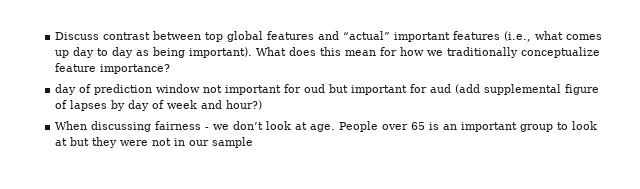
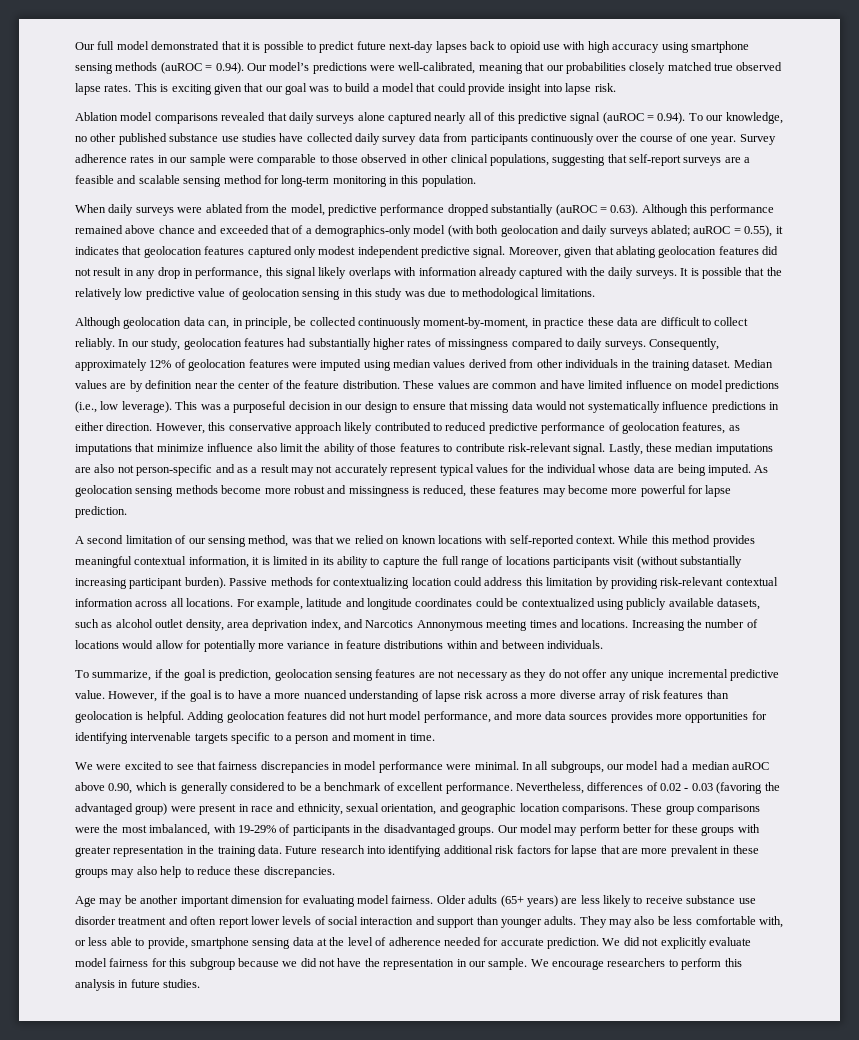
- Discuss contrast between top global features and “actual” important features (i.e., what comes up day to day as being important). What does this mean for how we traditionally conceptualize feature importance?
- day of prediction window not important for oud but important for aud (add supplemental figure of lapses by day of week and hour?)
- When discussing fairness - we don’t look at age. People over 65 is an important group to look at but they were not in our sample
+ Our full model demonstrated that it is possible to predict future next-day lapses back to opioid use with high accuracy using smartphone sensing methods (auROC = 0.94). Our model’s predictions were well-calibrated, meaning that our probabilities closely matched true observed lapse rates. This is exciting given that our goal was to build a model that could provide insight into lapse risk.
+ Ablation model comparisons revealed that daily surveys alone captured nearly all of this predictive signal (auROC = 0.94). To our knowledge, no other published substance use studies have collected daily survey data from participants continuously over the course of one year. Survey adherence rates in our sample were comparable to those observed in other clinical populations, suggesting that self‑report surveys are a feasible and scalable sensing method for long‑term monitoring in this population.
+ When daily surveys were ablated from the model, predictive performance dropped substantially (auROC = 0.63). Although this performance remained above chance and exceeded that of a demographics‑only model (with both geolocation and daily surveys ablated; auROC = 0.55), it indicates that geolocation features captured only modest independent predictive signal. Moreover, given that ablating geolocation features did not result in any drop in performance, this signal likely overlaps with information already captured with the daily surveys. It is possible that the relatively low predictive value of geolocation sensing in this study was due to methodological limitations.
+ Although geolocation data can, in principle, be collected continuously moment‑by‑moment, in practice these data are difficult to collect reliably. In our study, geolocation features had substantially higher rates of missingness compared to daily surveys. Consequently, approximately 12% of geolocation features were imputed using median values derived from other individuals in the training dataset. Median values are by definition near the center of the feature distribution. These values are common and have limited influence on model predictions (i.e., low leverage). This was a purposeful decision in our design to ensure that missing data would not systematically influence predictions in either direction. However, this conservative approach likely contributed to reduced predictive performance of geolocation features, as imputations that minimize influence also limit the ability of those features to contribute risk‑relevant signal. Lastly, these median imputations are also not person-specific and as a result may not accurately represent typical values for the individual whose data are being imputed. As geolocation sensing methods become more robust and missingness is reduced, these features may become more powerful for lapse prediction.
+ A second limitation of our sensing method, was that we relied on known locations with self-reported context. While this method provides meaningful contextual information, it is limited in its ability to capture the full range of locations participants visit (without substantially increasing participant burden). Passive methods for contextualizing location could address this limitation by providing risk-relevant contextual information across all locations. For example, latitude and longitude coordinates could be contextualized using publicly available datasets, such as alcohol outlet density, area deprivation index, and Narcotics Annonymous meeting times and locations. Increasing the number of locations would allow for potentially more variance in feature distributions within and between individuals.
+ To summarize, if the goal is prediction, geolocation sensing features are not necessary as they do not offer any unique incremental predictive value. However, if the goal is to have a more nuanced understanding of lapse risk across a more diverse array of risk features than geolocation is helpful. Adding geolocation features did not hurt model performance, and more data sources provides more opportunities for identifying intervenable targets specific to a person and moment in time.
+ We were excited to see that fairness discrepancies in model performance were minimal. In all subgroups, our model had a median auROC above 0.90, which is generally considered to be a benchmark of excellent performance. Nevertheless, differences of 0.02 - 0.03 (favoring the advantaged group) were present in race and ethnicity, sexual orientation, and geographic location comparisons. These group comparisons were the most imbalanced, with 19-29% of participants in the disadvantaged groups. Our model may perform better for these groups with greater representation in the training data. Future research into identifying additional risk factors for lapse that are more prevalent in these groups may also help to reduce these discrepancies.
+ Age may be another important dimension for evaluating model fairness. Older adults (65+ years) are less likely to receive substance use disorder treatment and often report lower levels of social interaction and support than younger adults. They may also be less comfortable with, or less able to provide, smartphone sensing data at the level of adherence needed for accurate prediction. We did not explicitly evaluate model fairness for this subgroup because we did not have the representation in our sample. We encourage researchers to perform this analysis in future studies.

